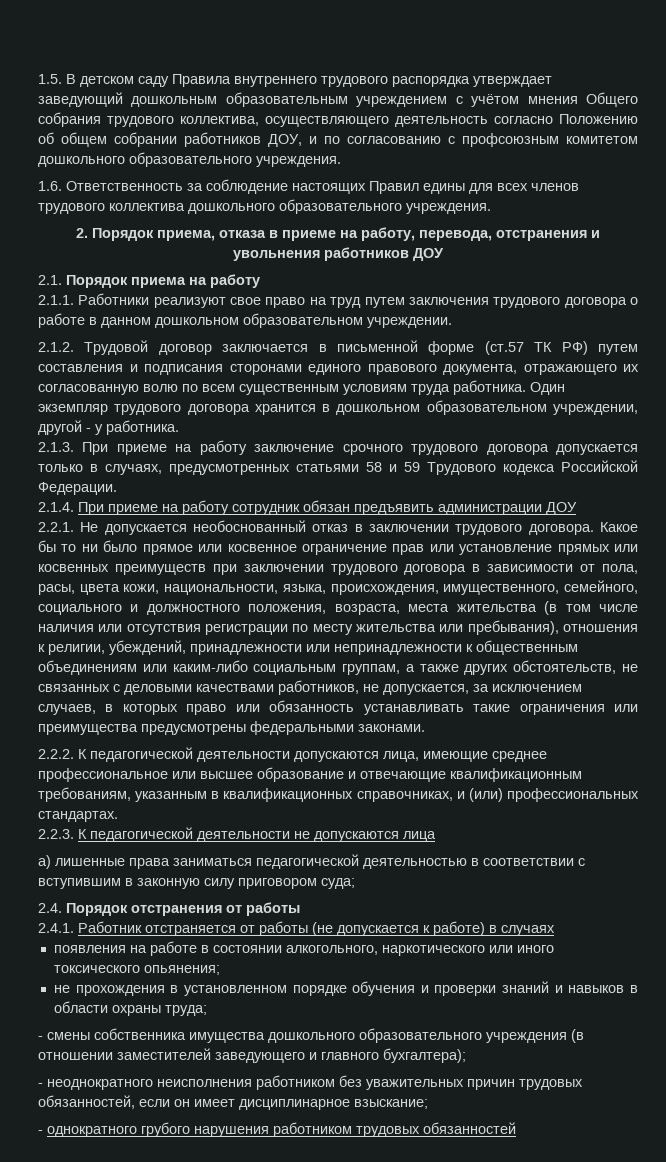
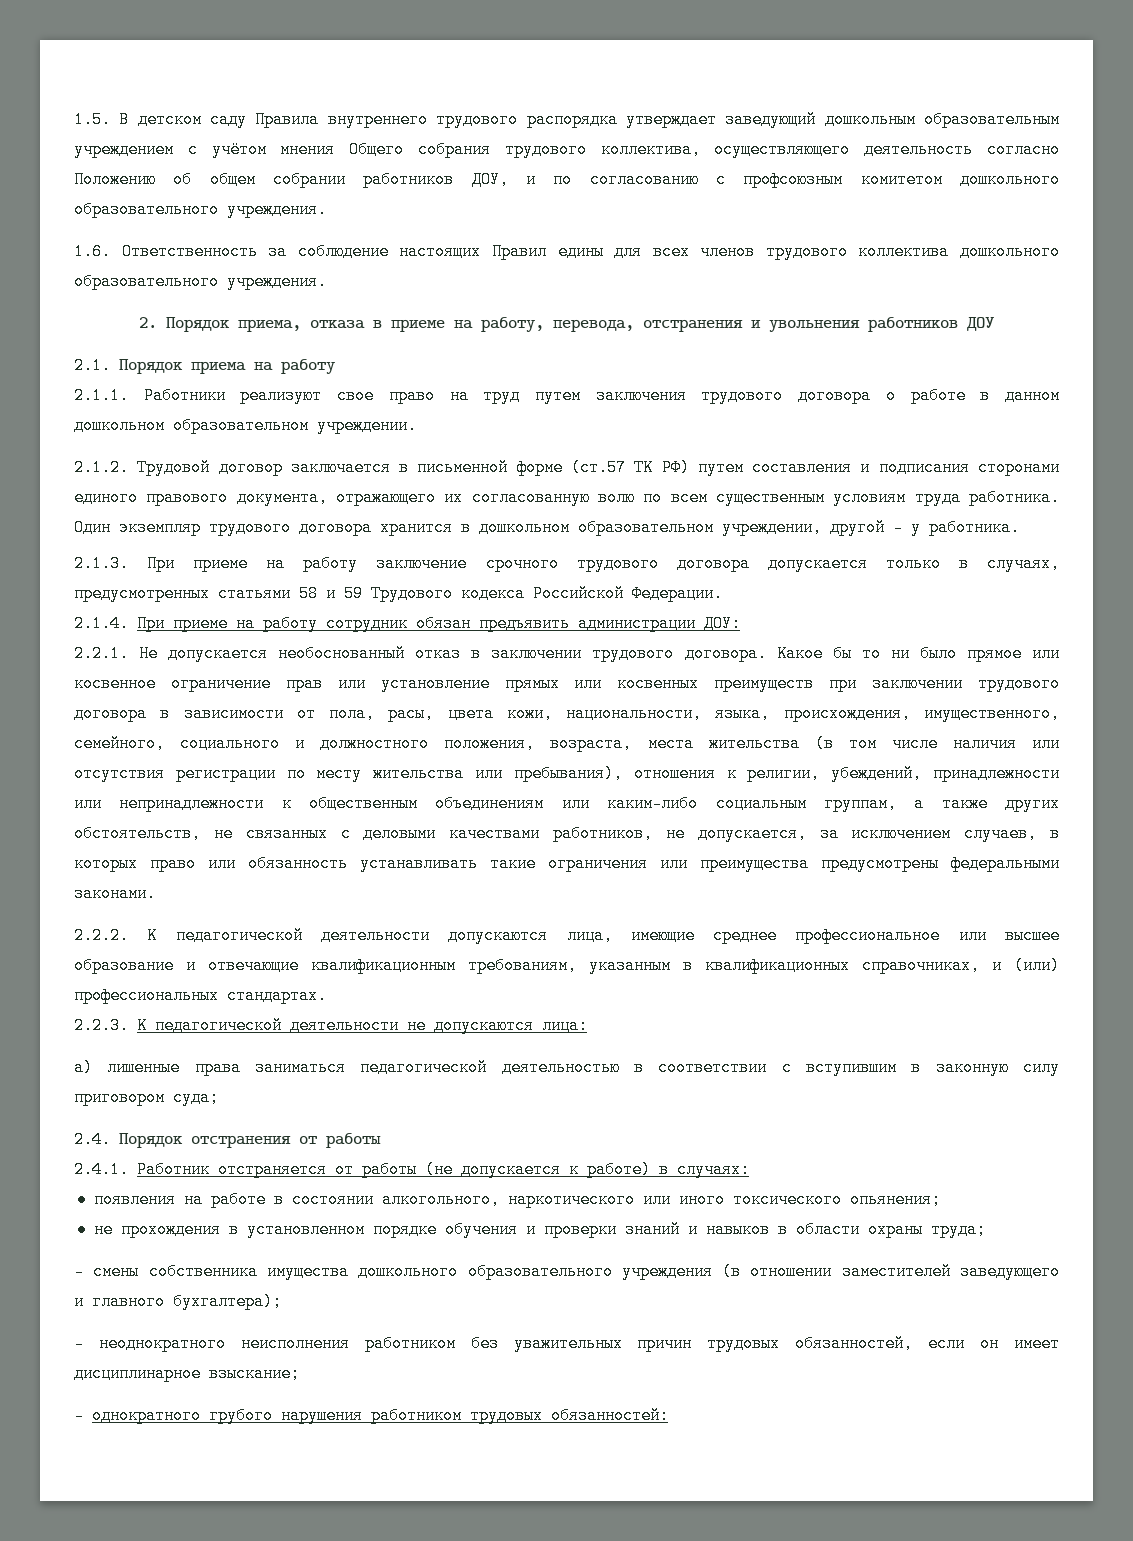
- 2.1.4. При приеме на работу сотрудник обязан предъявить администрации ДОУ
+ 2.1.4. При приеме на работу сотрудник обязан предъявить администрации ДОУ:
- 2.2.3. К педагогической деятельности не допускаются лица
+ 2.2.3. К педагогической деятельности не допускаются лица:
- 2.4.1. Работник отстраняется от работы (не допускается к работе) в случаях
+ 2.4.1. Работник отстраняется от работы (не допускается к работе) в случаях:
- - однократного грубого нарушения работником трудовых обязанностей
+ - однократного грубого нарушения работником трудовых обязанностей:

